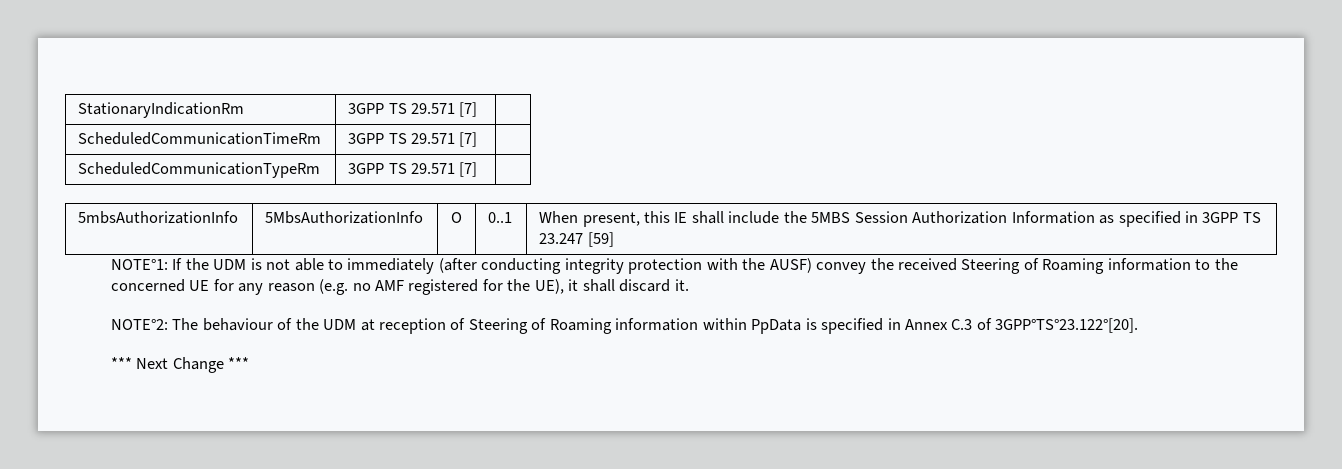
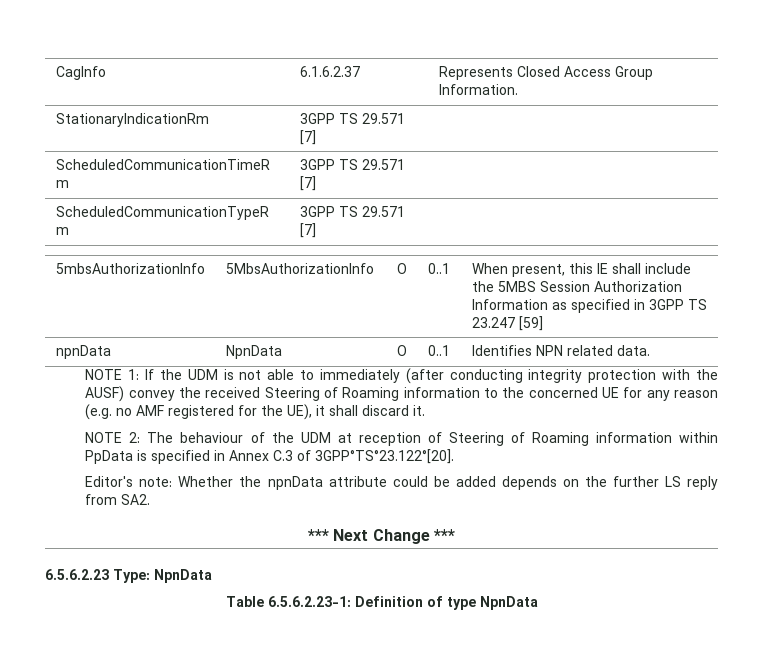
+ CagInfo | 6.1.6.2.37 | Represents Closed Access Group Information.
- NOTE°1: If the UDM is not able to immediately (after conducting integrity protection with the AUSF) convey the received Steering of Roaming information to the concerned UE for any reason (e.g. no AMF registered for the UE), it shall discard it.
+ npnData | NpnData | O | 0..1 | Identifies NPN related data.
+ NOTE 1: If the UDM is not able to immediately (after conducting integrity protection with the AUSF) convey the received Steering of Roaming information to the concerned UE for any reason (e.g. no AMF registered for the UE), it shall discard it.
- NOTE°2: The behaviour of the UDM at reception of Steering of Roaming information within PpData is specified in Annex C.3 of 3GPP°TS°23.122°[20].
+ NOTE 2: The behaviour of the UDM at reception of Steering of Roaming information within PpData is specified in Annex C.3 of 3GPP°TS°23.122°[20].
+ Editor's note: Whether the npnData attribute could be added depends on the further LS reply from SA2.
  *** Next Change ***
+ 6.5.6.2.23 Type: NpnData
+ Table 6.5.6.2.23-1: Definition of type NpnData

